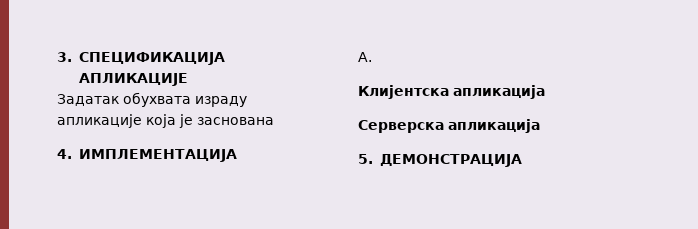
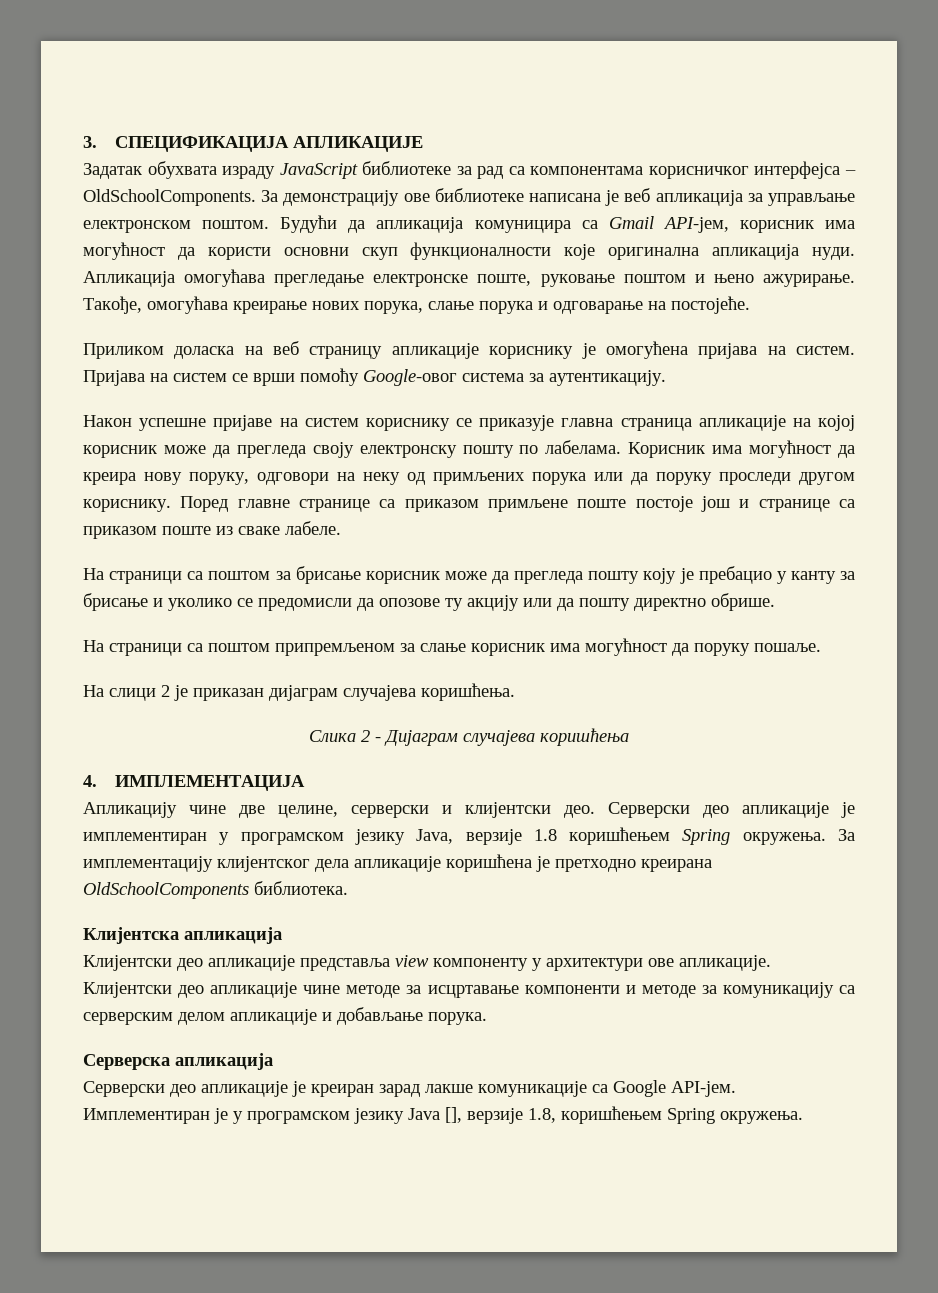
- Задатак обухвата израду апликације која је заснована
+ Задатак обухвата израду JavaScript библиотеке за рад са компонентама корисничког интерфејса – OldSchoolComponents. За демонстрацију ове библиотеке написана је веб апликација за управљање електронском поштом. Будући да апликација комуницира са Gmail API-јем, корисник има могућност да користи основни скуп функционалности које оригинална апликација нуди. Апликација омогућава прегледање електронске поште, руковање поштом и њено ажурирање. Такође, омогућава креирање нових порука, слање порука и одговарање на постојеће.
+ Приликом доласка на веб страницу апликације кориснику је омогућена пријава на систем. Пријава на систем се врши помоћу Google-овог система за аутентикацију.
+ Након успешне пријаве на систем кориснику се приказује главна страница апликације на којој корисник може да прегледа своју електронску пошту по лабелама. Корисник има могућност да креира нову поруку, одговори на неку од примљених порука или да поруку проследи другом кориснику. Поред главне странице са приказом примљене поште постоје још и странице са приказом поште из сваке лабеле.
+ На страници са поштом за брисање корисник може да прегледа пошту коју је пребацио у канту за брисање и уколико се предомисли да опозове ту акцију или да пошту директно обрише.
+ На страници са поштом припремљеном за слање корисник има могућност да поруку пошаље.
+ На слици 2 је приказан дијаграм случајева коришћења.
+ Слика 2 - Дијаграм случајева коришћења
  4. ИМПЛЕМЕНТАЦИЈА
- А.
+ Апликацију чине две целине, серверски и клијентски део. Серверски део апликације је имплементиран у програмском језику Java, верзије 1.8 коришћењем Spring окружења. За имплементацију клијентског дела апликације коришћена је претходно креирана OldSchoolComponents библиотека.
  Клијентска апликација
+ Клијентски део апликације представља view компоненту у архитектури ове апликације. Клијентски део апликације чине методе за исцртавање компоненти и методе за комуникацију са серверским делом апликације и добављање порука.
  Серверска апликација
- 5. ДЕМОНСТРАЦИЈА
+ Серверски део апликације је креиран зарад лакше комуникације са Google API-јем. Имплементиран је у програмском језику Java [], верзије 1.8, коришћењем Spring окружења.

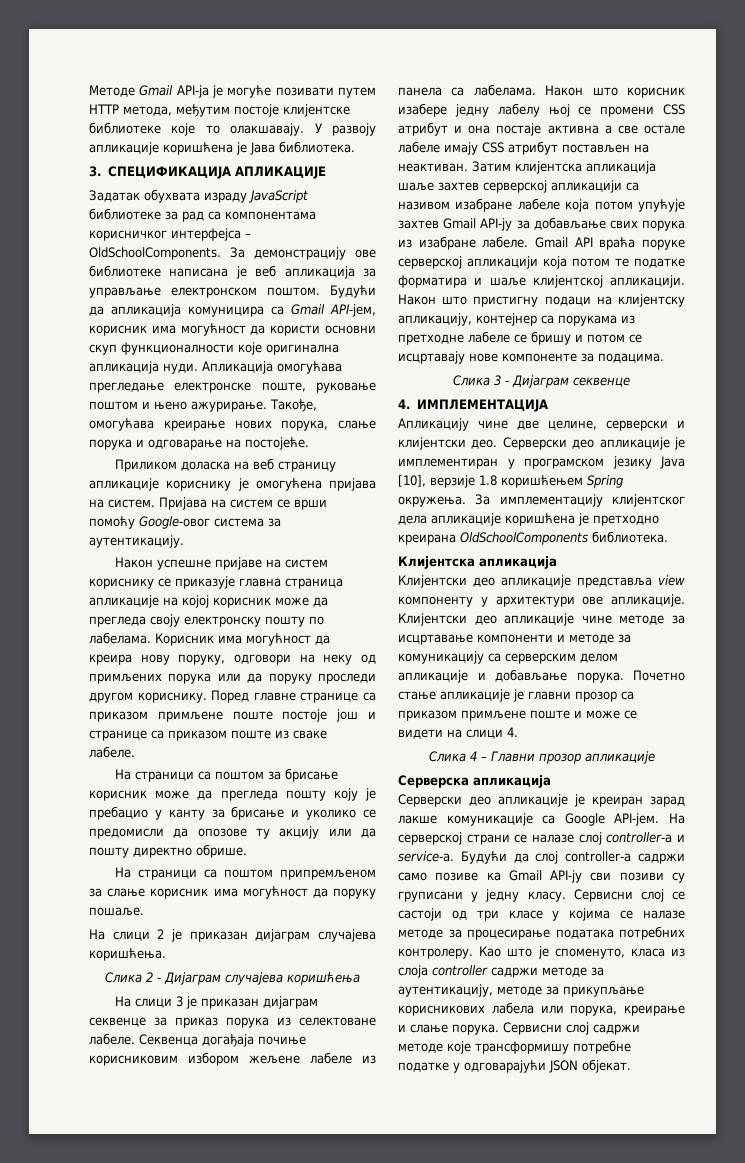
+ Методе Gmail API-ја је могуће позивати путем HTTP метода, међутим постоје клијентске библиотеке које то олакшавају. У развоју апликације коришћена је Јава библиотека.
+ На слици 3 је приказан дијаграм секвенце за приказ порука из селектоване лабеле. Секвенца догађаја почиње корисниковим избором жељене лабеле из панела са лабелама. Након што корисник изабере једну лабелу њој се промени CSS атрибут и она постаје активна а све остале лабеле имају CSS атрибут постављен на неактиван. Затим клијентска апликација шаље захтев серверској апликацији са називом изабране лабеле која потом упућује захтев Gmail API-ју за добављање свих порука из изабране лабеле. Gmail API враћа поруке серверској апликацији која потом те податке форматира и шаље клијентској апликацији. Након што пристигну подаци на клијентску апликацију, контејнер са порукама из претходне лабеле се бришу и потом се исцртавају нове компоненте за подацима.
+ Слика 3 - Дијаграм секвенце
- Серверски део апликације је имплементиран у програмском језику Java, верзије 1.8 коришћењем Spring окружења.
+ Серверски део апликације је имплементиран у програмском језику Java [10], верзије 1.8 коришћењем Spring окружења.
+ Почетно стање апликације је главни прозор са приказом примљене поште и може се видети на слици 4.
+ Слика 4 – Главни прозор апликације
- Имплементиран је у програмском језику Java [], верзије 1.8, коришћењем Spring окружења.
+ На серверској страни се налазе слој controller-a и service-a. Будући да слој controller-a садржи само позиве ка Gmail API-ју сви позиви су груписани у једну класу. Сервисни слој се састоји од три класе у којима се налазе методе за процесирање података потребних контролеру. Као што је споменуто, класа из слоја controller садржи методе за аутентикацију, методе за прикупљање корисникових лабела или порука, креирање и слање порука. Сервисни слој садржи методе које трансформишу потребне податке у одговарајући JSON објекат.

